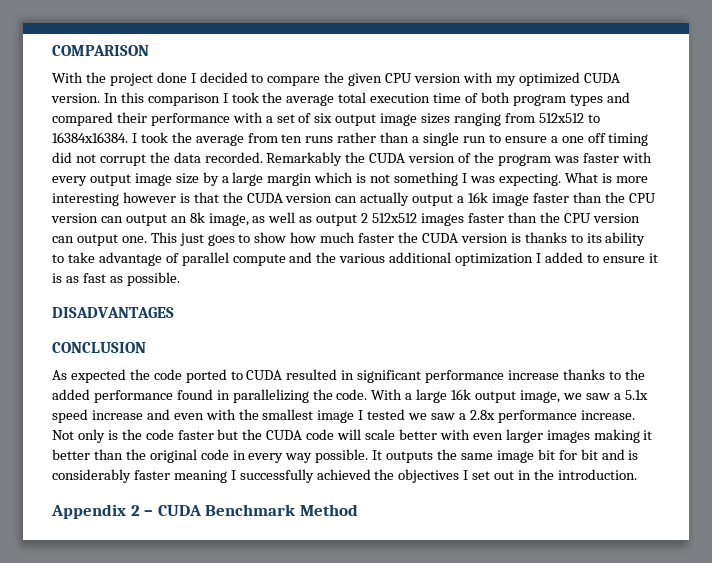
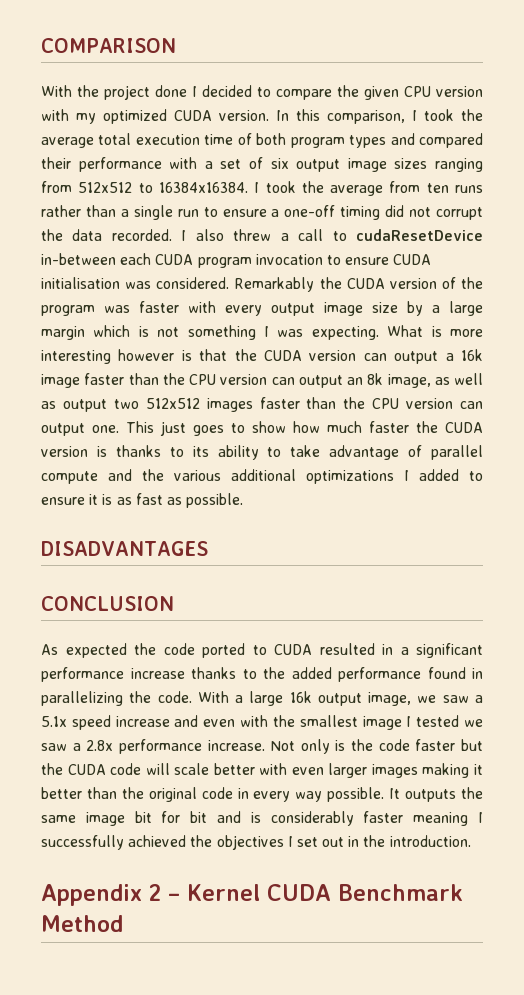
- In this comparison I took the average total execution time of both program types and compared their performance with a set of six output image sizes ranging from 512x512 to 16384x16384.
+ In this comparison, I took the average total execution time of both program types and compared their performance with a set of six output image sizes ranging from 512x512 to 16384x16384.
- I took the average from ten runs rather than a single run to ensure a one off timing did not corrupt the data recorded.
+ I took the average from ten runs rather than a single run to ensure a one-off timing did not corrupt the data recorded.
+ I also threw a call to cudaResetDevice in-between each CUDA program invocation to ensure CUDA initialisation was considered.
- What is more interesting however is that the CUDA version can actually output a 16k image faster than the CPU version can output an 8k image, as well as output 2 512x512 images faster than the CPU version can output one.
+ What is more interesting however is that the CUDA version can output a 16k image faster than the CPU version can output an 8k image, as well as output two 512x512 images faster than the CPU version can output one.
- This just goes to show how much faster the CUDA version is thanks to its ability to take advantage of parallel compute and the various additional optimization I added to ensure it is as fast as possible.
+ This just goes to show how much faster the CUDA version is thanks to its ability to take advantage of parallel compute and the various additional optimizations I added to ensure it is as fast as possible.
- As expected the code ported to CUDA resulted in significant performance increase thanks to the added performance found in parallelizing the code.
+ As expected the code ported to CUDA resulted in a significant performance increase thanks to the added performance found in parallelizing the code.
- Appendix 2 – CUDA Benchmark Method
+ Appendix 2 – Kernel CUDA Benchmark Method

